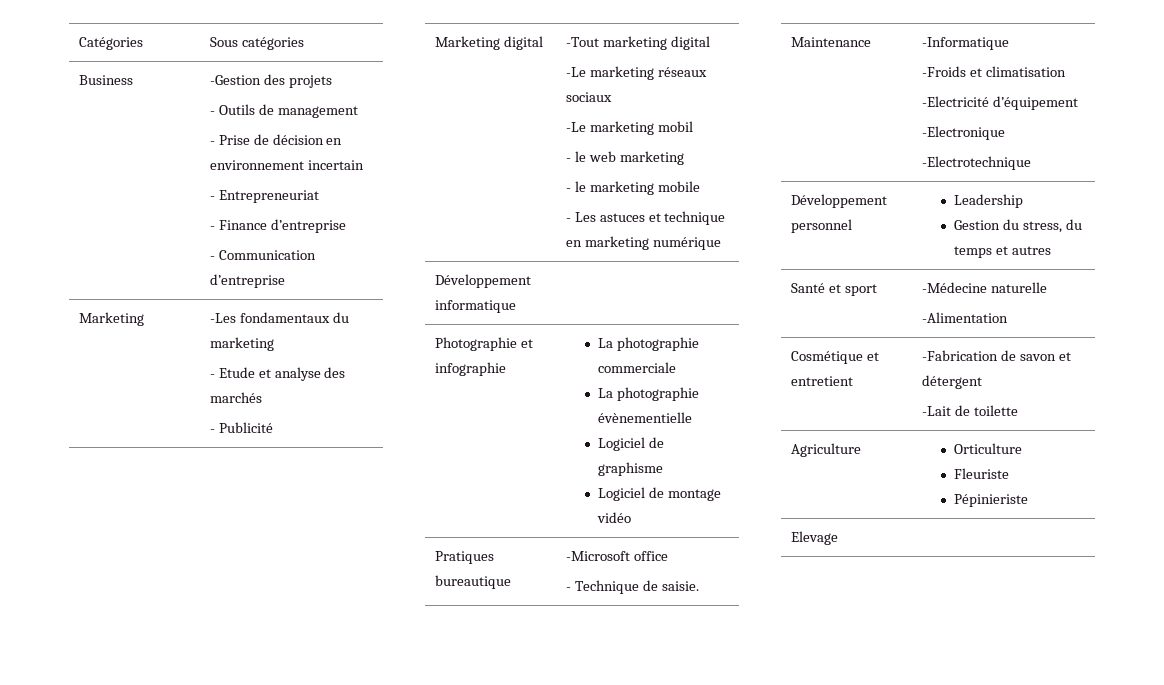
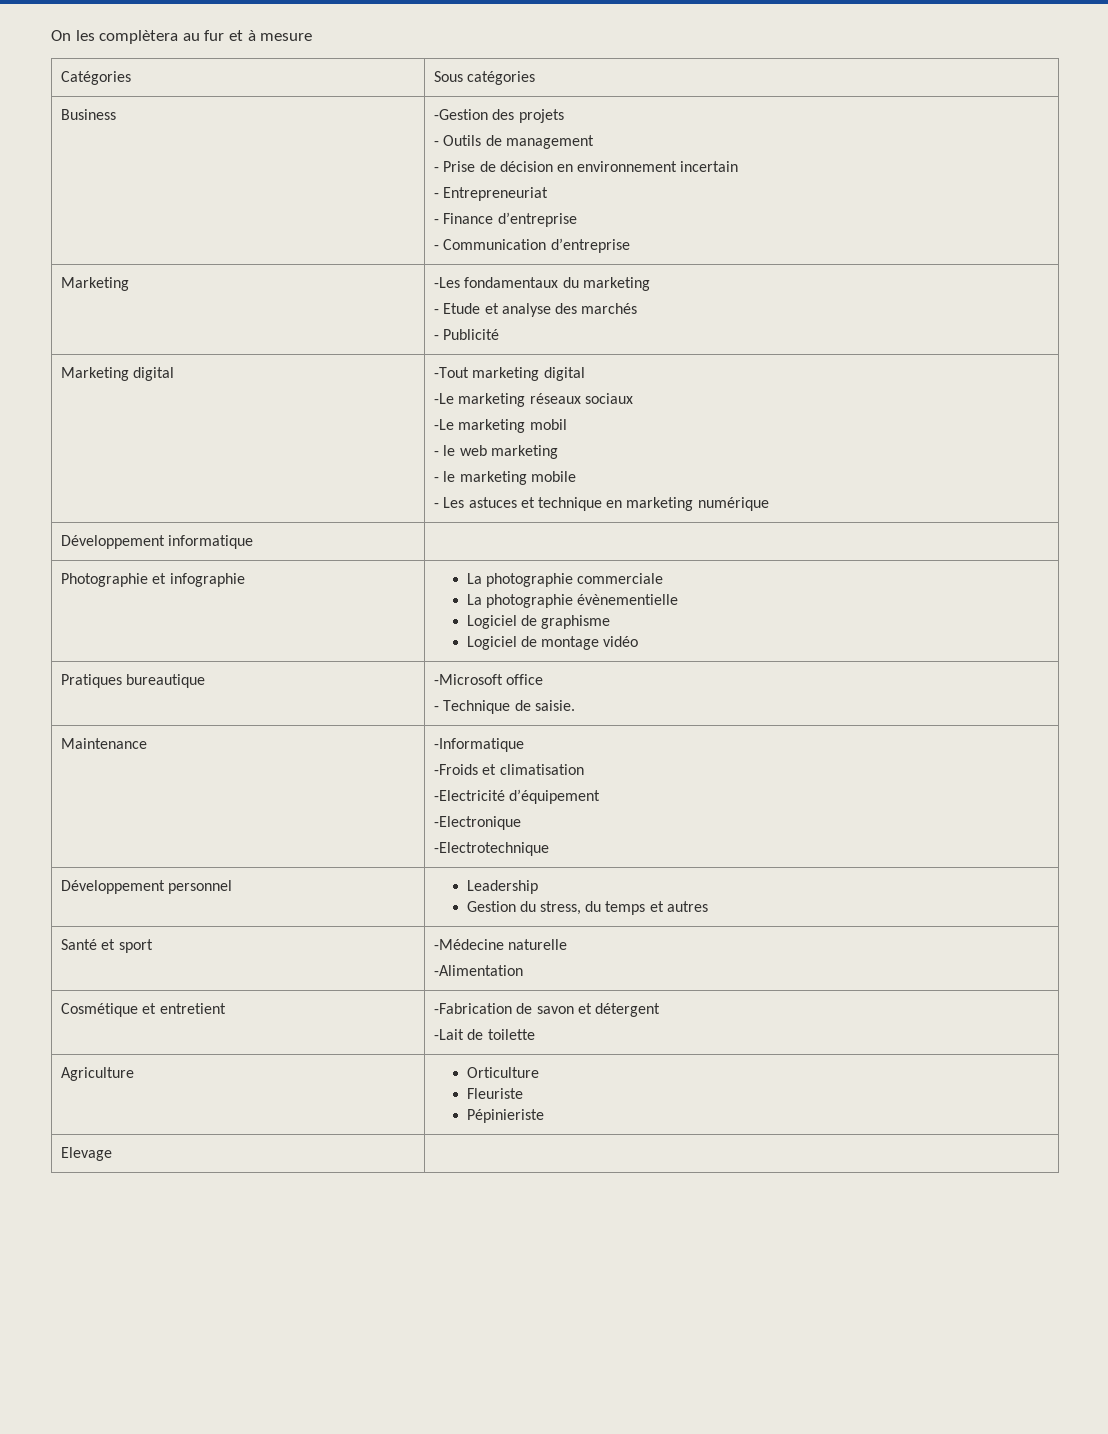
+ On les complètera au fur et à mesure

